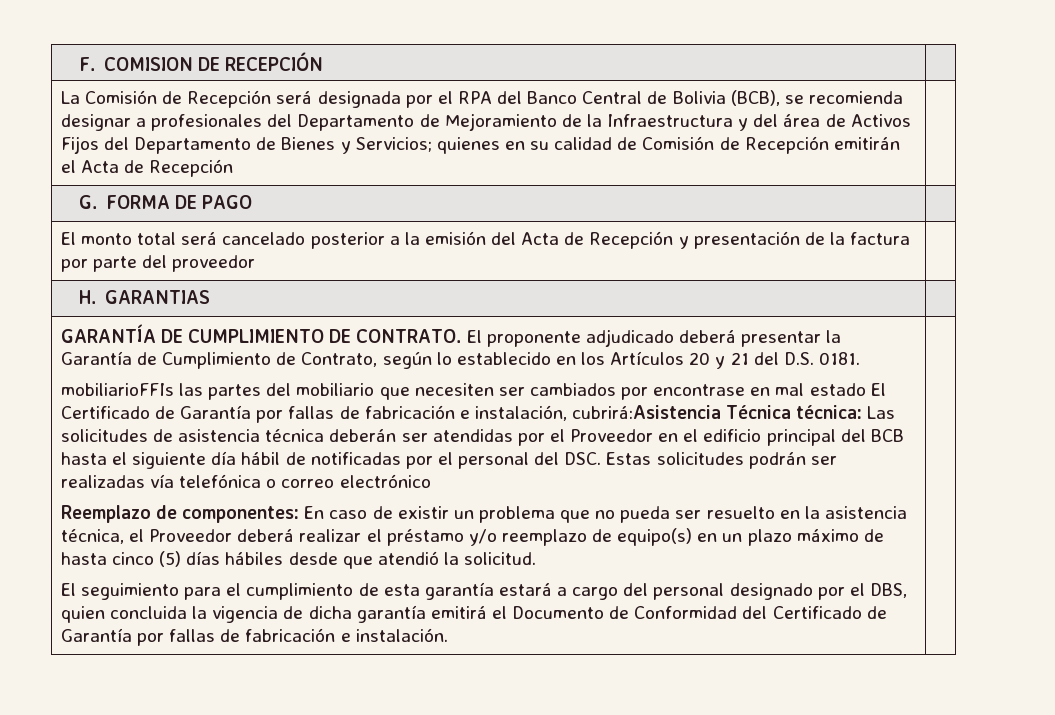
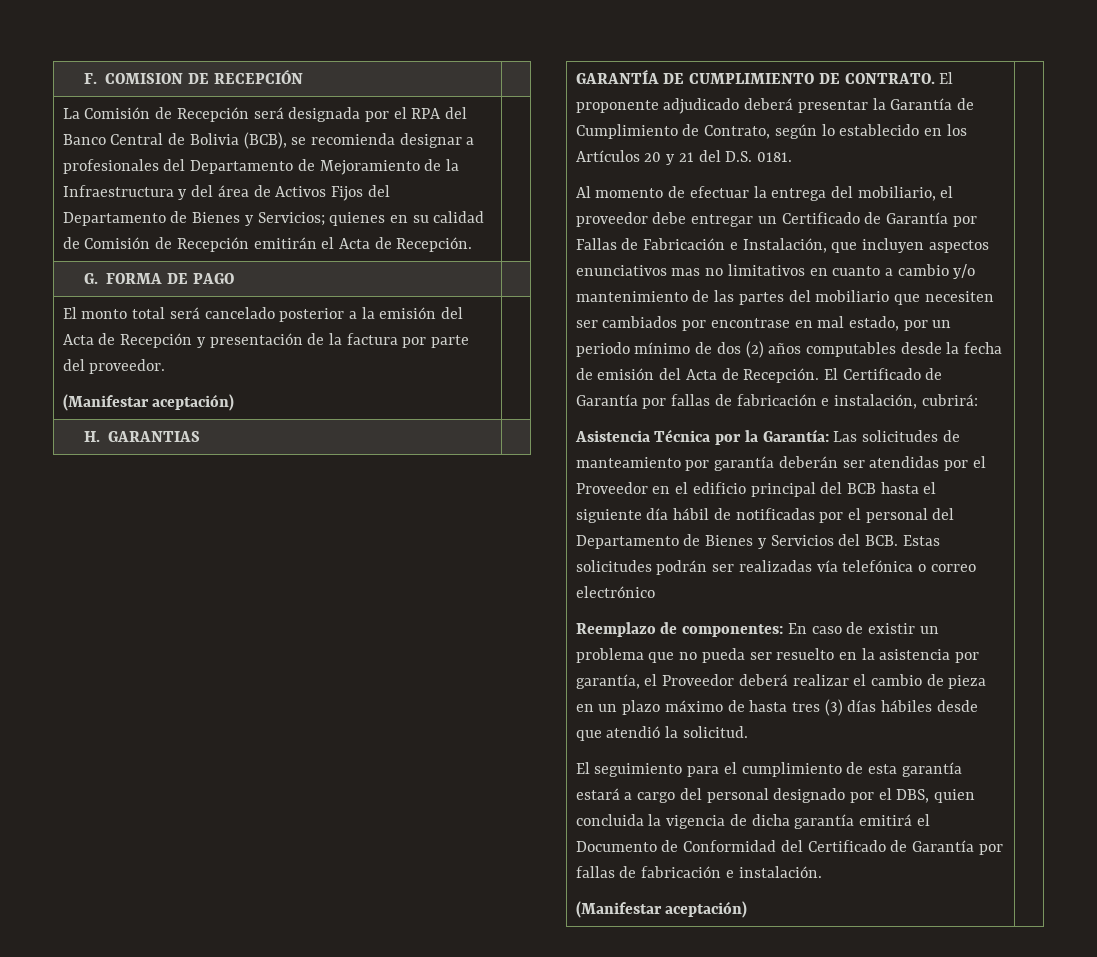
- La Comisión de Recepción será designada por el RPA del Banco Central de Bolivia (BCB), se recomienda designar a profesionales del Departamento de Mejoramiento de la Infraestructura y del área de Activos Fijos del Departamento de Bienes y Servicios; quienes en su calidad de Comisión de Recepción emitirán el Acta de Recepción
+ La Comisión de Recepción será designada por el RPA del Banco Central de Bolivia (BCB), se recomienda designar a profesionales del Departamento de Mejoramiento de la Infraestructura y del área de Activos Fijos del Departamento de Bienes y Servicios; quienes en su calidad de Comisión de Recepción emitirán el Acta de Recepción.
- El monto total será cancelado posterior a la emisión del Acta de Recepción y presentación de la factura por parte del proveedor |
+ El monto total será cancelado posterior a la emisión del Acta de Recepción y presentación de la factura por parte del proveedor.
+ (Manifestar aceptación) |
- mobiliarioFFIs las partes del mobiliario que necesiten ser cambiados por encontrase en mal estado El Certificado de Garantía por fallas de fabricación e instalación, cubrirá:Asistencia Técnica técnica: Las solicitudes de asistencia técnica deberán ser atendidas por el Proveedor en el edificio principal del BCB hasta el siguiente día hábil de notificadas por el personal del DSC. Estas solicitudes podrán ser realizadas vía telefónica o correo electrónico
+ Al momento de efectuar la entrega del mobiliario, el proveedor debe entregar un Certificado de Garantía por Fallas de Fabricación e Instalación, que incluyen aspectos enunciativos mas no limitativos en cuanto a cambio y/o mantenimiento de las partes del mobiliario que necesiten ser cambiados por encontrase en mal estado, por un periodo mínimo de dos (2) años computables desde la fecha de emisión del Acta de Recepción. El Certificado de Garantía por fallas de fabricación e instalación, cubrirá:
+ Asistencia Técnica por la Garantía: Las solicitudes de manteamiento por garantía deberán ser atendidas por el Proveedor en el edificio principal del BCB hasta el siguiente día hábil de notificadas por el personal del Departamento de Bienes y Servicios del BCB. Estas solicitudes podrán ser realizadas vía telefónica o correo electrónico
- Reemplazo de componentes: En caso de existir un problema que no pueda ser resuelto en la asistencia técnica, el Proveedor deberá realizar el préstamo y/o reemplazo de equipo(s) en un plazo máximo de hasta cinco (5) días hábiles desde que atendió la solicitud.
+ Reemplazo de componentes: En caso de existir un problema que no pueda ser resuelto en la asistencia por garantía, el Proveedor deberá realizar el cambio de pieza en un plazo máximo de hasta tres (3) días hábiles desde que atendió la solicitud.
  El seguimiento para el cumplimiento de esta garantía estará a cargo del personal designado por el DBS, quien concluida la vigencia de dicha garantía emitirá el Documento de Conformidad del Certificado de Garantía por fallas de fabricación e instalación.
+ (Manifestar aceptación)

